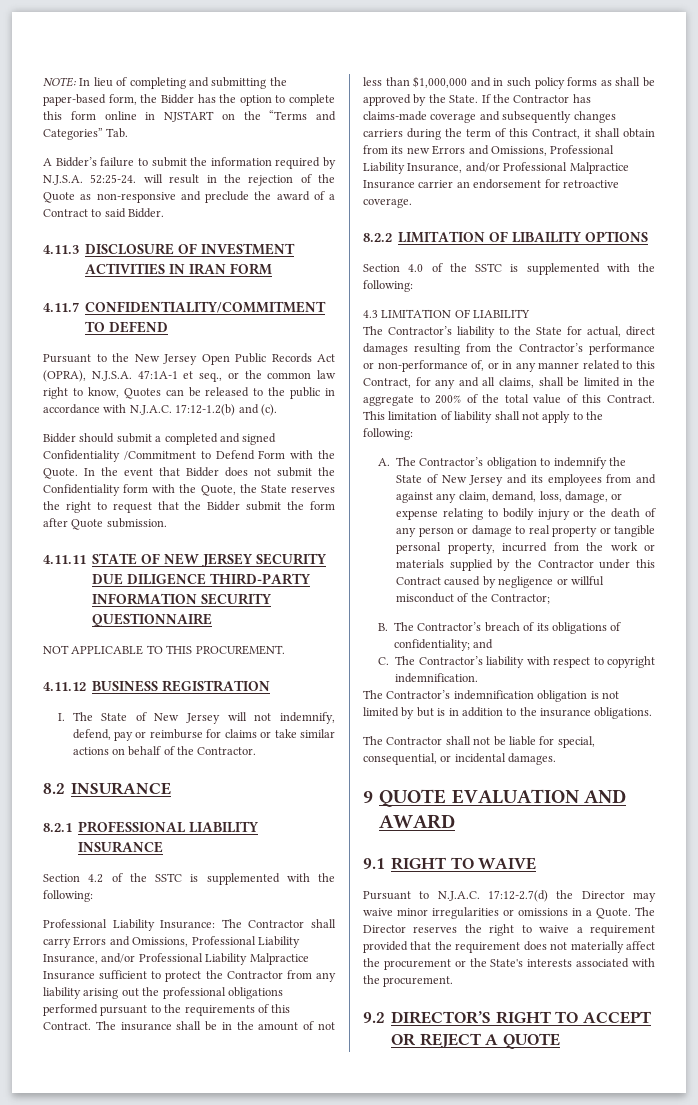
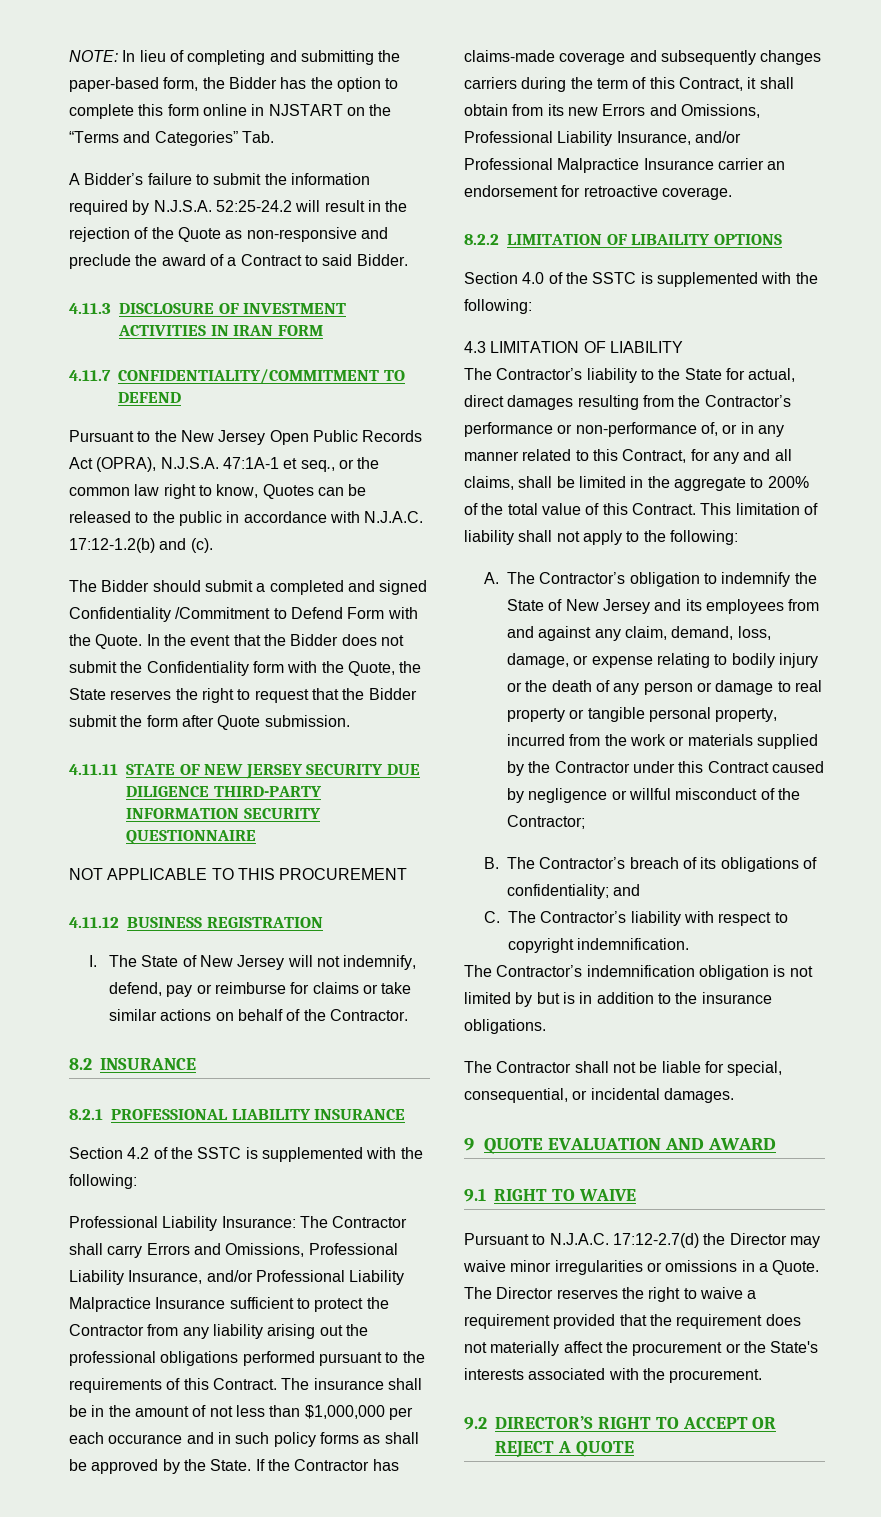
- A Bidder’s failure to submit the information required by N.J.S.A. 52:25-24. will result in the rejection of the Quote as non-responsive and preclude the award of a Contract to said Bidder.
+ A Bidder’s failure to submit the information required by N.J.S.A. 52:25-24.2 will result in the rejection of the Quote as non-responsive and preclude the award of a Contract to said Bidder.
- Bidder should submit a completed and signed Confidentiality /Commitment to Defend Form with the Quote.
+ The Bidder should submit a completed and signed Confidentiality /Commitment to Defend Form with the Quote.
- In the event that Bidder does not submit the Confidentiality form with the Quote, the State reserves the right to request that the Bidder submit the form after Quote submission.
+ In the event that the Bidder does not submit the Confidentiality form with the Quote, the State reserves the right to request that the Bidder submit the form after Quote submission.
- NOT APPLICABLE TO THIS PROCUREMENT.
+ NOT APPLICABLE TO THIS PROCUREMENT
- The insurance shall be in the amount of not less than $1,000,000 and in such policy forms as shall be approved by the State.
+ The insurance shall be in the amount of not less than $1,000,000 per each occurance and in such policy forms as shall be approved by the State.

